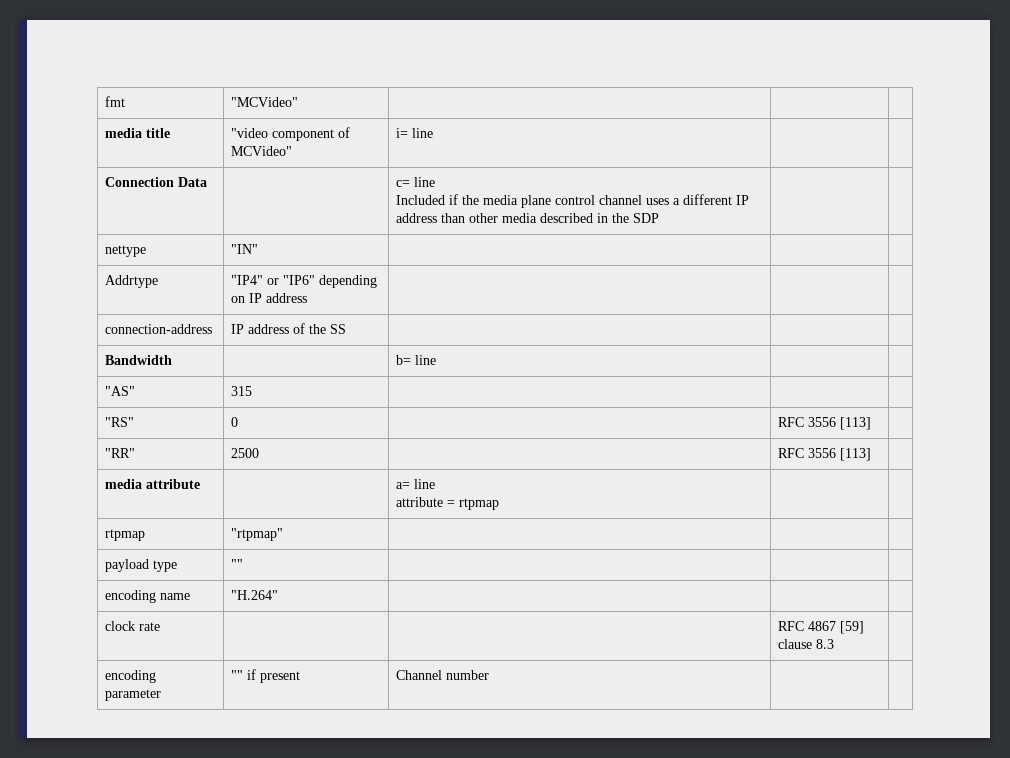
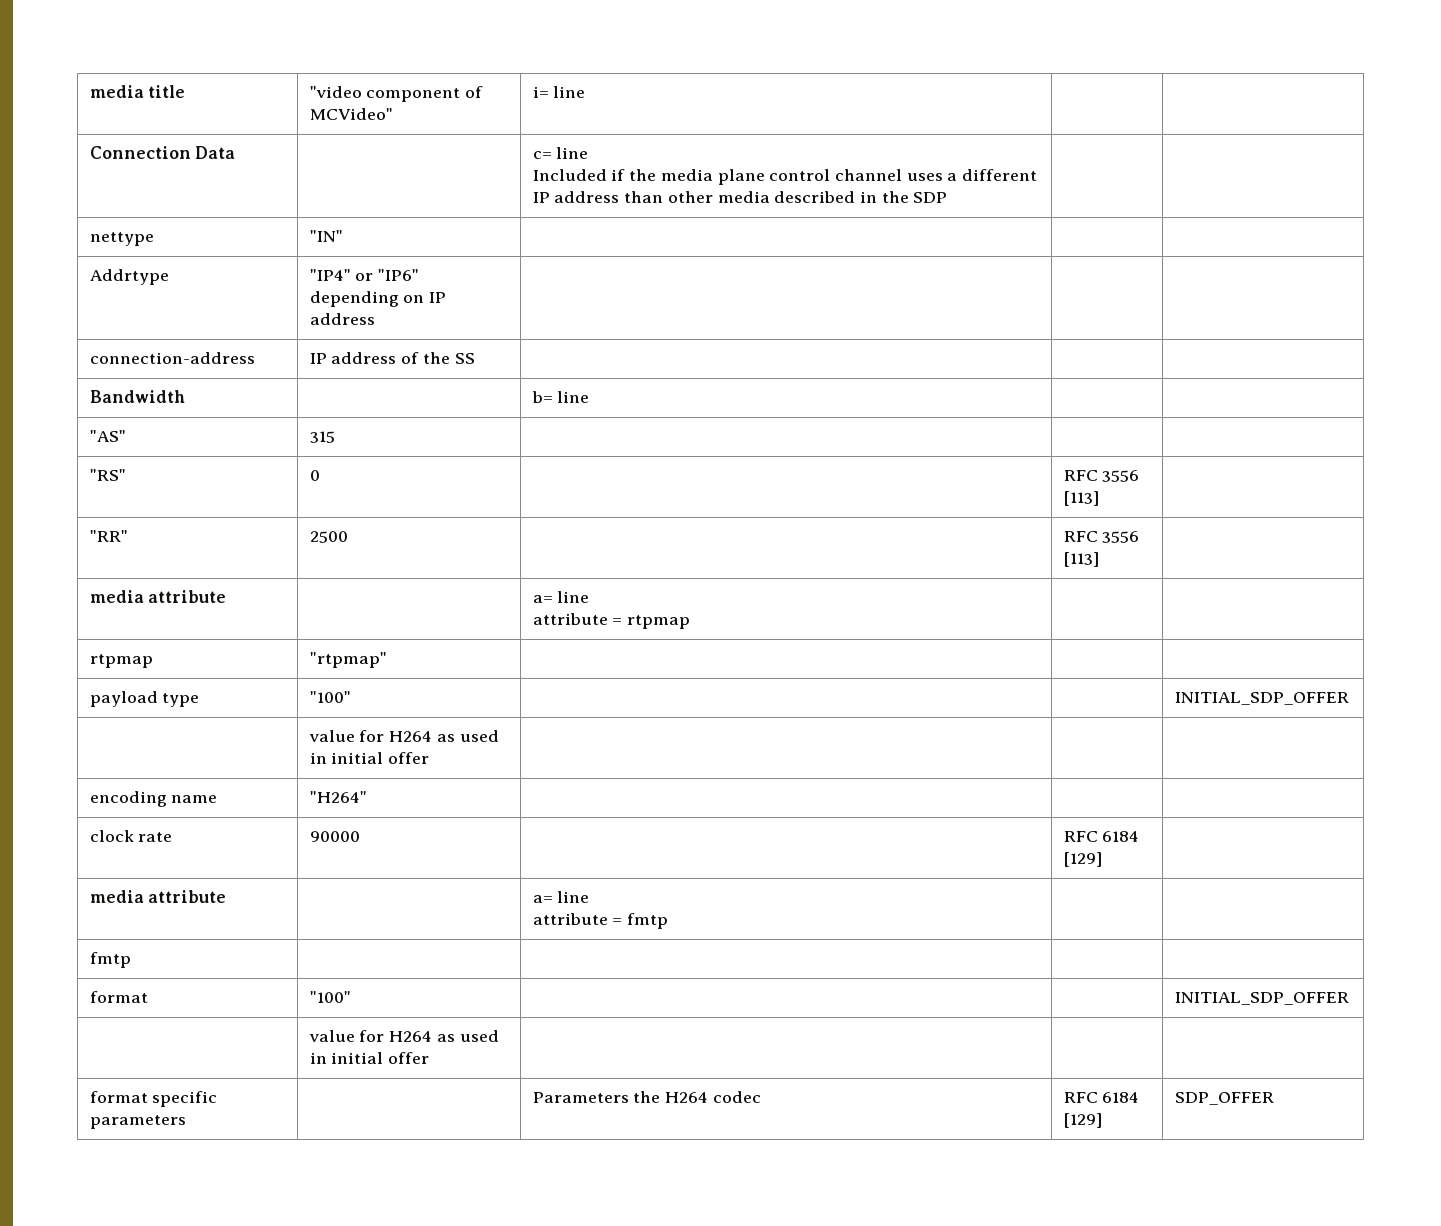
- fmt | "MCVideo" | | |
- payload type | "" | | |
+ payload type | "100" | | | INITIAL_SDP_OFFER
+ | value for H264 as used in initial offer | | |
- encoding name | "H.264" | | |
+ encoding name | "H264" | | |
- clock rate | | | RFC 4867 [59] clause 8.3 |
- encoding parameter | "" if present | Channel number | |
+ clock rate | 90000 | | RFC 6184 [129] |
+ media attribute | | a= line
+ attribute = fmtp | |
+ fmtp | | | |
+ format | "100" | | | INITIAL_SDP_OFFER
+ | value for H264 as used in initial offer | | |
+ format specific parameters | | Parameters the H264 codec | RFC 6184 [129] | SDP_OFFER

